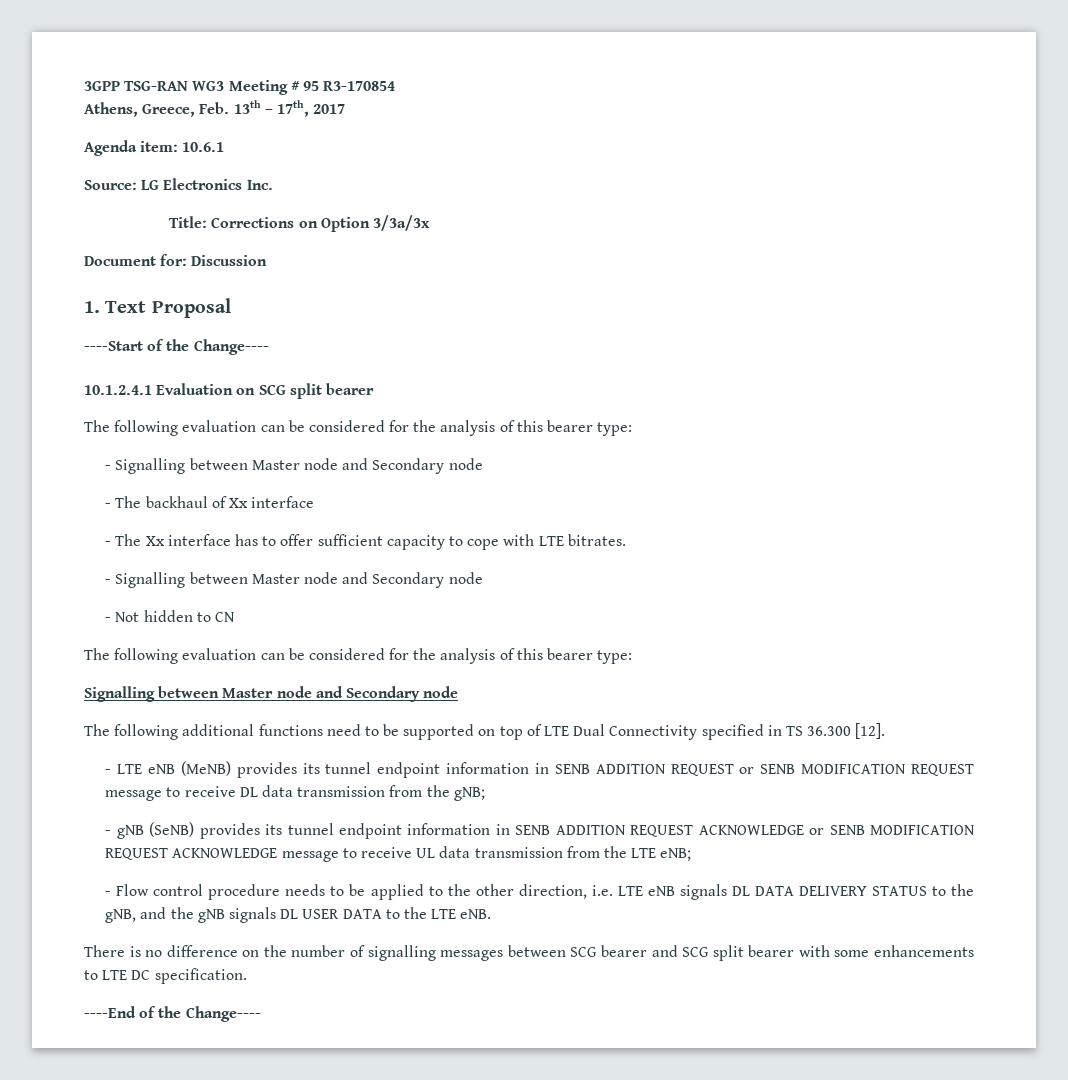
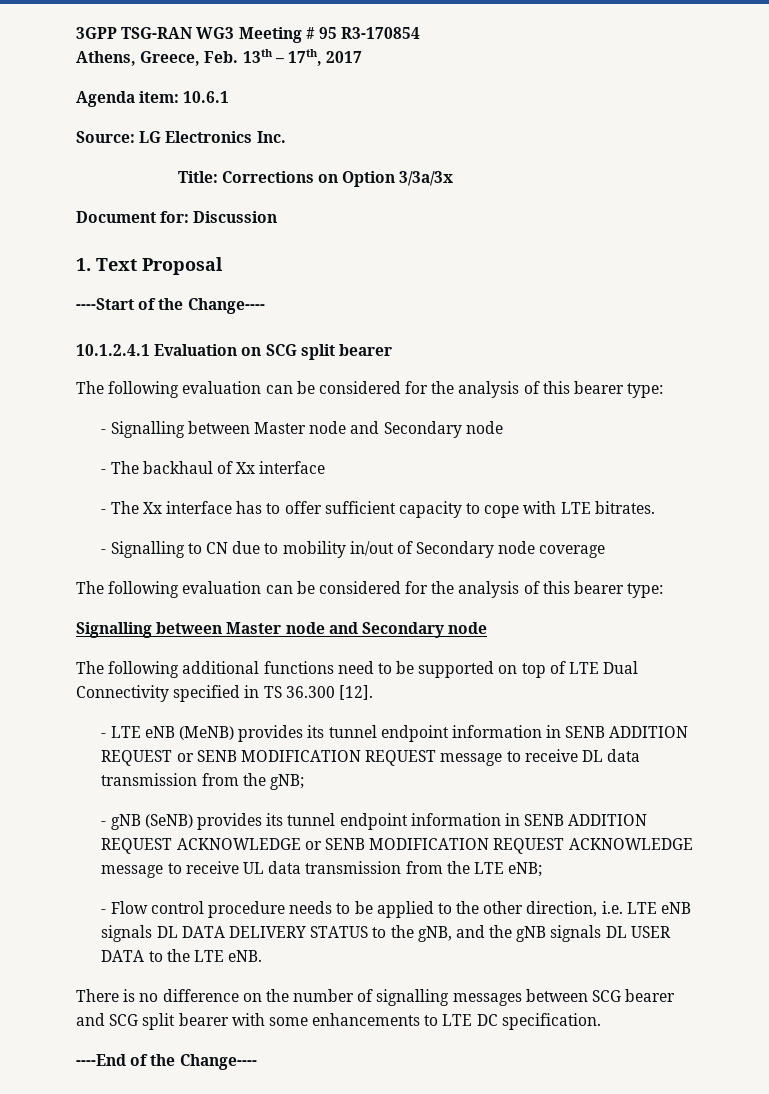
  - The Xx interface has to offer sufficient capacity to cope with LTE bitrates.
- - Signalling between Master node and Secondary node
- - Not hidden to CN
+ - Signalling to CN due to mobility in/out of Secondary node coverage

